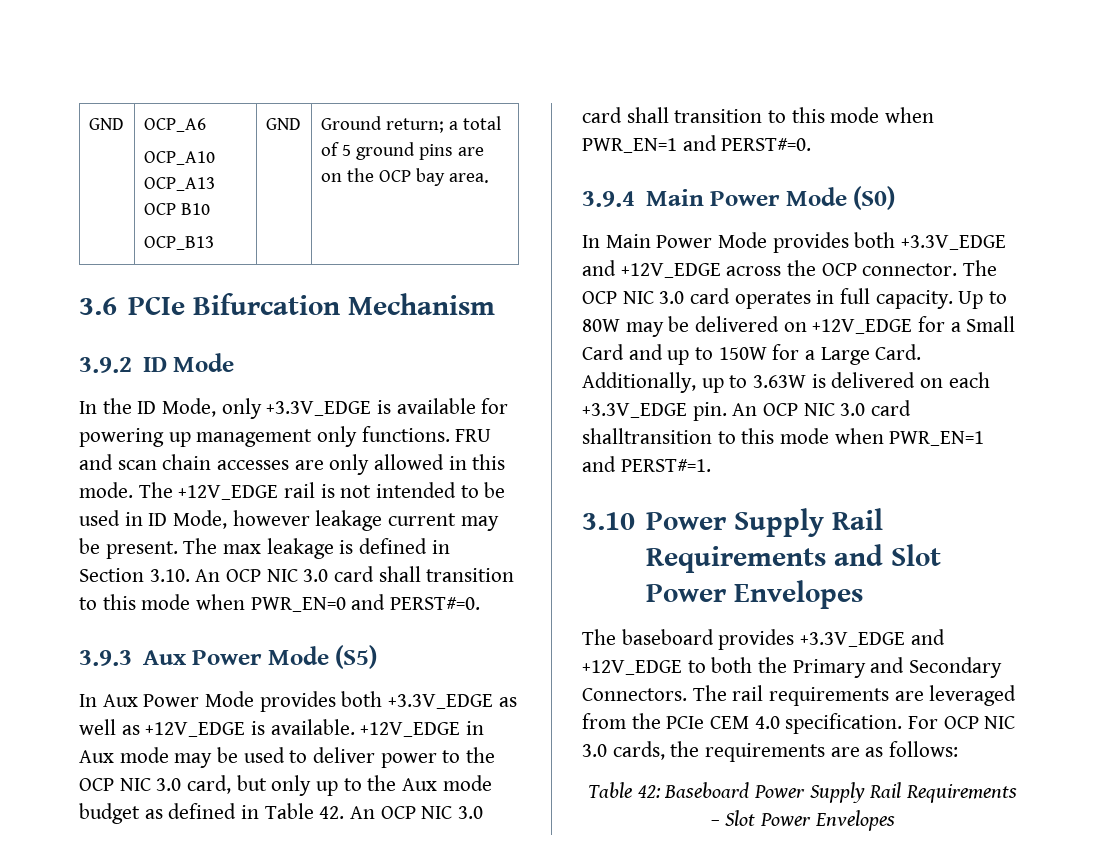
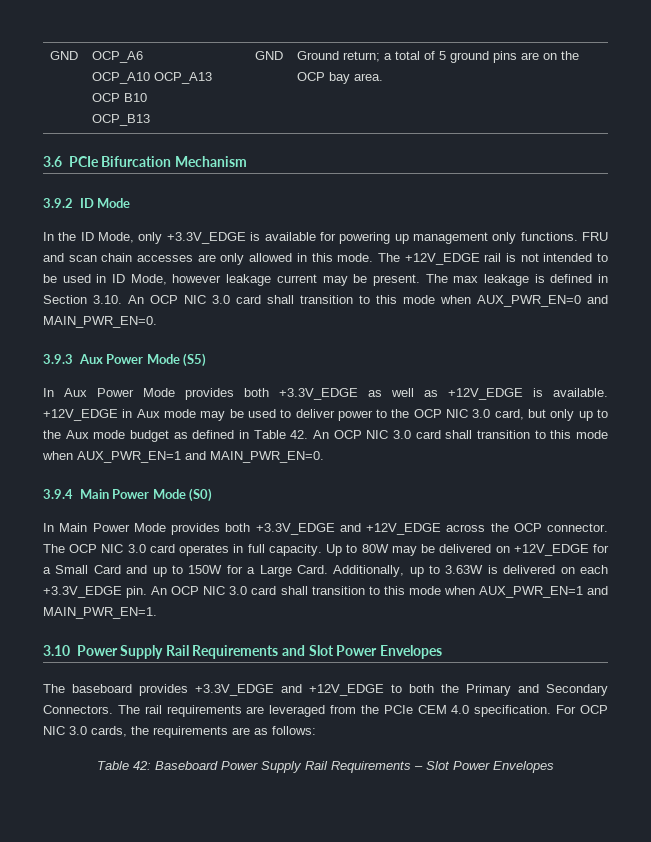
- The max leakage is defined in Section 3.10. An OCP NIC 3.0 card shall transition to this mode when PWR_EN=0 and PERST#=0.
+ The max leakage is defined in Section 3.10. An OCP NIC 3.0 card shall transition to this mode when AUX_PWR_EN=0 and MAIN_PWR_EN=0.
- +12V_EDGE in Aux mode may be used to deliver power to the OCP NIC 3.0 card, but only up to the Aux mode budget as defined in Table 42. An OCP NIC 3.0 card shall transition to this mode when PWR_EN=1 and PERST#=0.
+ +12V_EDGE in Aux mode may be used to deliver power to the OCP NIC 3.0 card, but only up to the Aux mode budget as defined in Table 42. An OCP NIC 3.0 card shall transition to this mode when AUX_PWR_EN=1 and MAIN_PWR_EN=0.
- An OCP NIC 3.0 card shalltransition to this mode when PWR_EN=1 and PERST#=1.
+ An OCP NIC 3.0 card shall transition to this mode when AUX_PWR_EN=1 and MAIN_PWR_EN=1.

